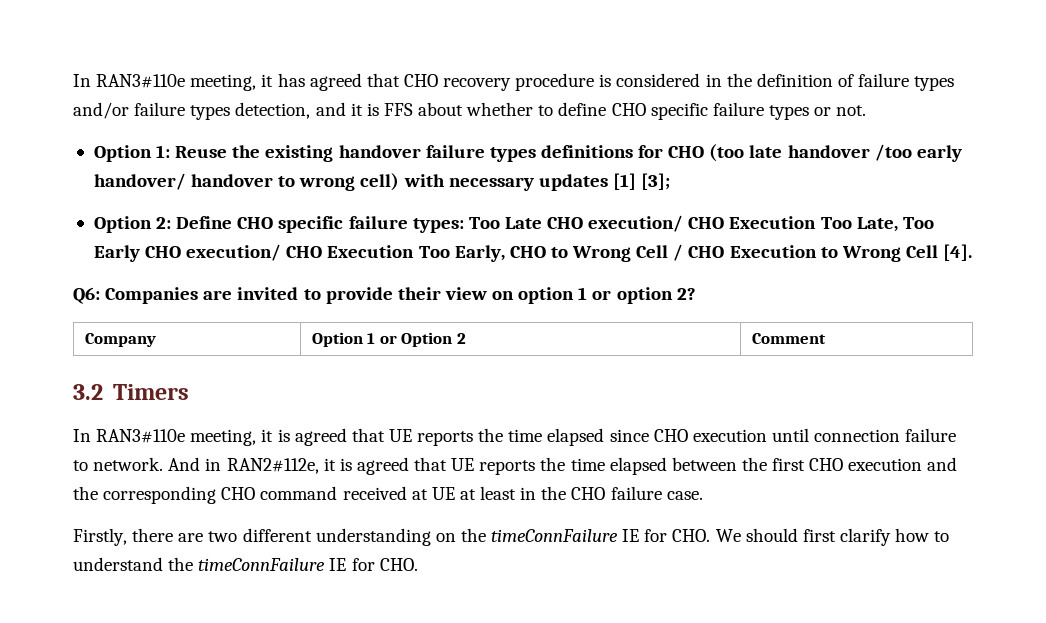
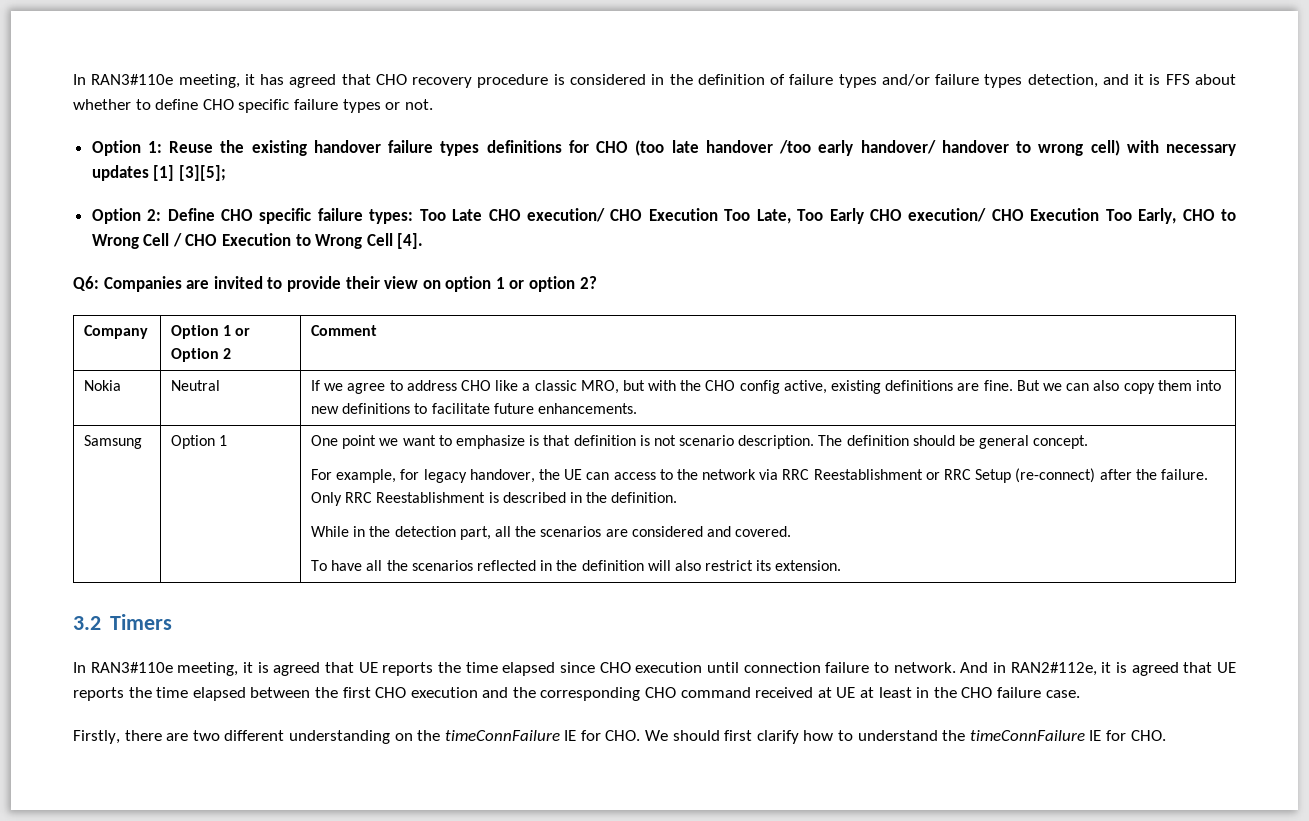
- Option 1: Reuse the existing handover failure types definitions for CHO (too late handover /too early handover/ handover to wrong cell) with necessary updates [1] [3];
+ Option 1: Reuse the existing handover failure types definitions for CHO (too late handover /too early handover/ handover to wrong cell) with necessary updates [1] [3][5];
+ Nokia | Neutral | If we agree to address CHO like a classic MRO, but with the CHO config active, existing definitions are fine. But we can also copy them into new definitions to facilitate future enhancements.
+ Samsung | Option 1 | One point we want to emphasize is that definition is not scenario description. The definition should be general concept.
+ For example, for legacy handover, the UE can access to the network via RRC Reestablishment or RRC Setup (re-connect) after the failure. Only RRC Reestablishment is described in the definition.
+ While in the detection part, all the scenarios are considered and covered.
+ To have all the scenarios reflected in the definition will also restrict its extension.

